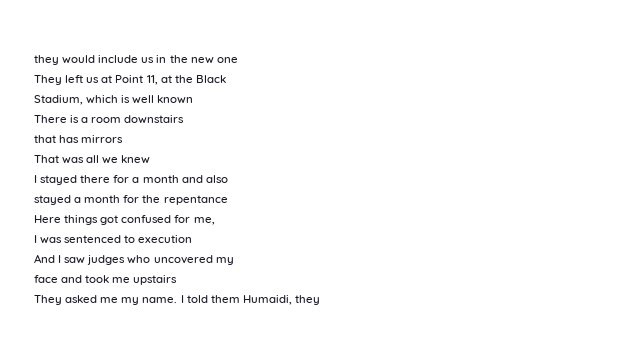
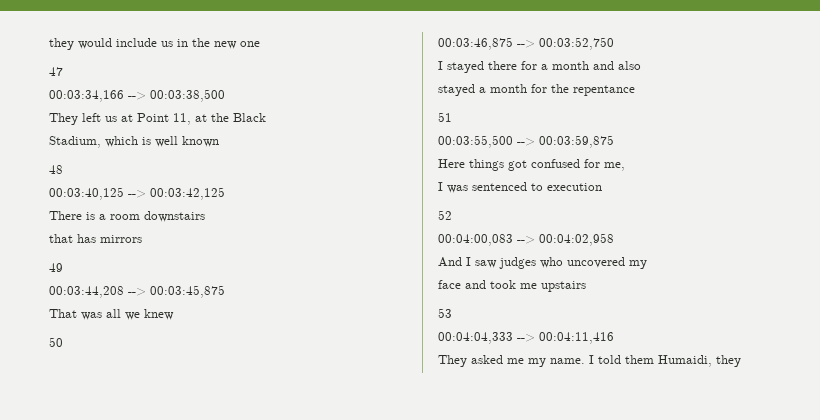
+ 47
+ 00:03:34,166 --> 00:03:38,500
+ 48
+ 00:03:40,125 --> 00:03:42,125
+ 49
+ 00:03:44,208 --> 00:03:45,875
+ 50
+ 00:03:46,875 --> 00:03:52,750
+ 51
+ 00:03:55,500 --> 00:03:59,875
+ 52
+ 00:04:00,083 --> 00:04:02,958
+ 53
+ 00:04:04,333 --> 00:04:11,416

